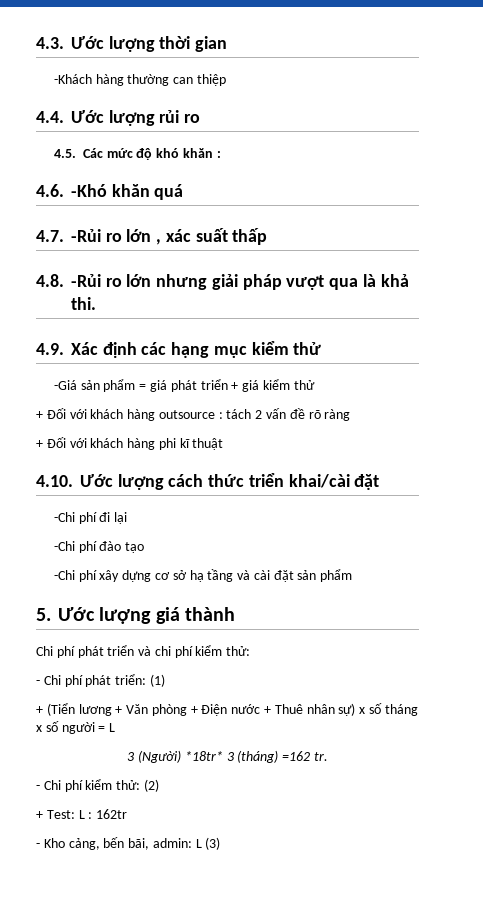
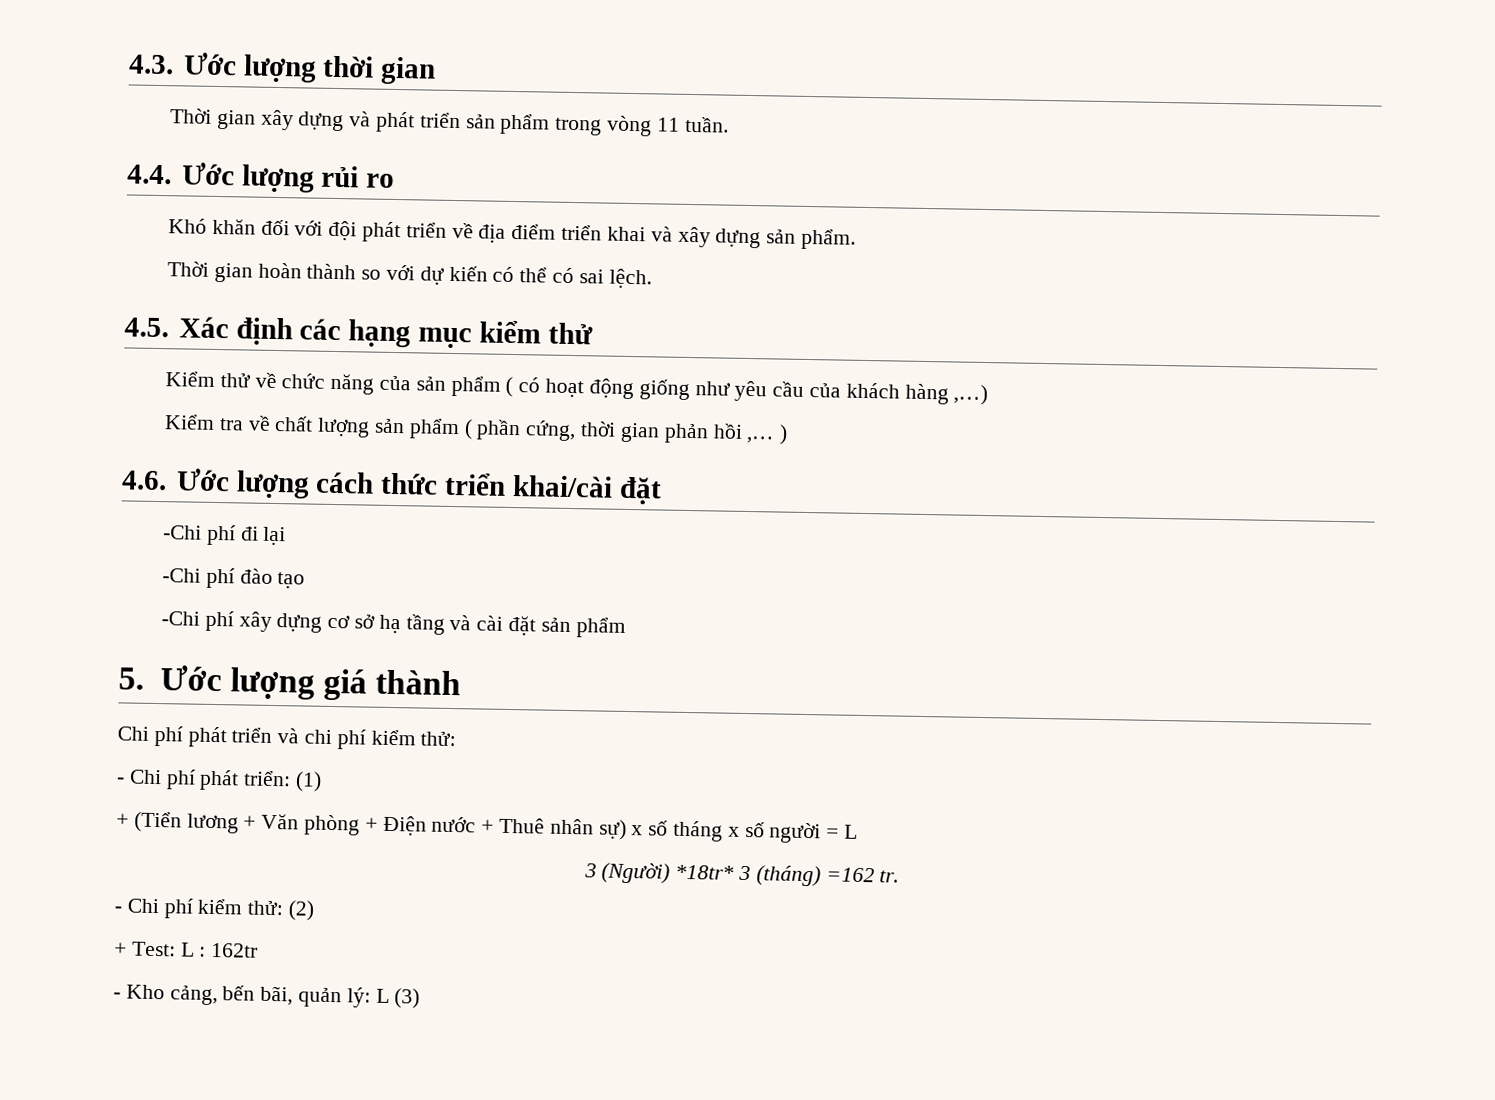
- -Khách hàng thường can thiệp
+ Thời gian xây dựng và phát triển sản phẩm trong vòng 11 tuần.
- 4.5. Các mức độ khó khăn :
- 4.6. -Khó khăn quá
- 4.7. -Rủi ro lớn , xác suất thấp
- 4.8. -Rủi ro lớn nhưng giải pháp vượt qua là khả thi.
- 4.9. Xác định các hạng mục kiểm thử
+ Khó khăn đối với đội phát triển về địa điểm triển khai và xây dựng sản phẩm.
+ Thời gian hoàn thành so với dự kiến có thể có sai lệch.
+ 4.5. Xác định các hạng mục kiểm thử
- -Giá sản phẩm = giá phát triển + giá kiểm thử
- + Đối với khách hàng outsource : tách 2 vấn đề rõ ràng
- + Đối với khách hàng phi kĩ thuật
- 4.10. Ước lượng cách thức triển khai/cài đặt
+ Kiểm thử về chức năng của sản phẩm ( có hoạt động giống như yêu cầu của khách hàng ,…)
+ Kiểm tra về chất lượng sản phẩm ( phần cứng, thời gian phản hồi ,… )
+ 4.6. Ước lượng cách thức triển khai/cài đặt
- - Kho cảng, bến bãi, admin: L (3)
+ - Kho cảng, bến bãi, quản lý: L (3)

